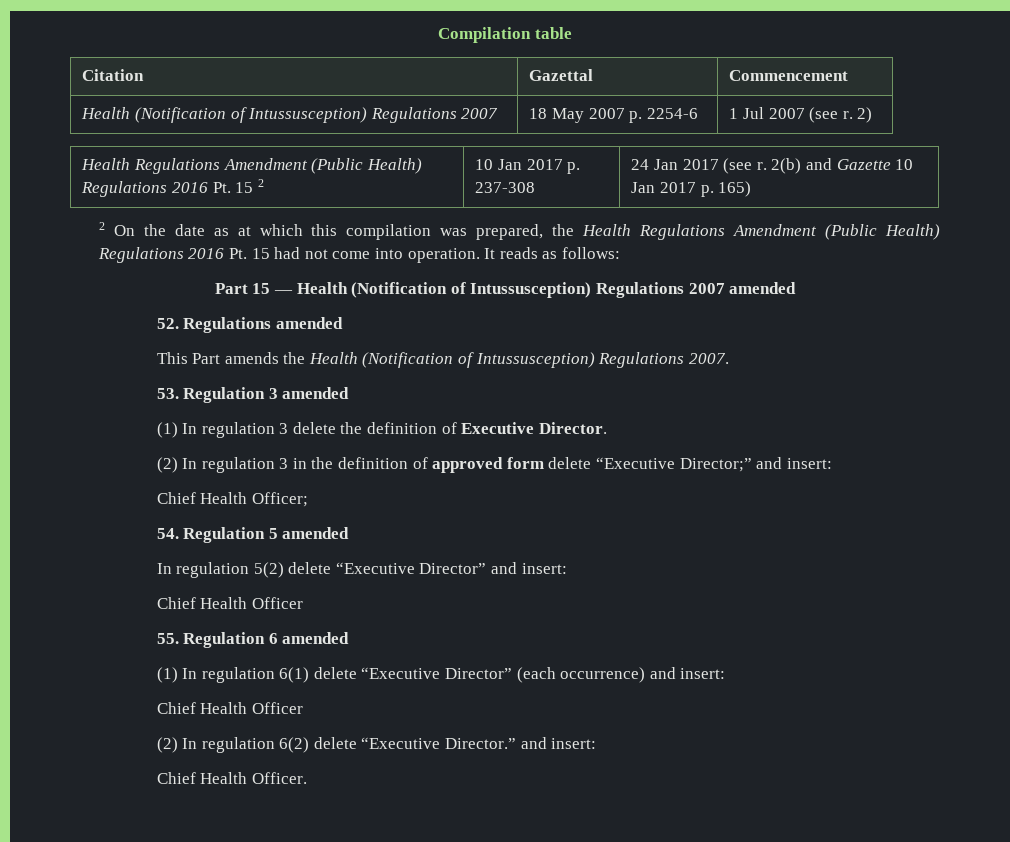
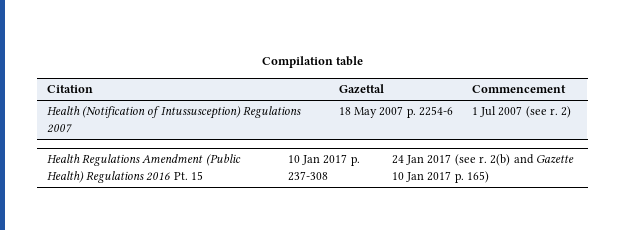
- Health Regulations Amendment (Public Health) Regulations 2016 Pt. 15 2 | 10 Jan 2017 p. 237-308 | 24 Jan 2017 (see r. 2(b) and Gazette 10 Jan 2017 p. 165)
+ Health Regulations Amendment (Public Health) Regulations 2016 Pt. 15 | 10 Jan 2017 p. 237-308 | 24 Jan 2017 (see r. 2(b) and Gazette 10 Jan 2017 p. 165)
- 2 On the date as at which this compilation was prepared, the Health Regulations Amendment (Public Health) Regulations 2016 Pt. 15 had not come into operation. It reads as follows:
- Part 15 — Health (Notification of Intussusception) Regulations 2007 amended
- 52. Regulations amended
- This Part amends the Health (Notification of Intussusception) Regulations 2007.
- 53. Regulation 3 amended
- (1) In regulation 3 delete the definition of Executive Director.
- (2) In regulation 3 in the definition of approved form delete “Executive Director;” and insert:
- Chief Health Officer;
- 54. Regulation 5 amended
- In regulation 5(2) delete “Executive Director” and insert:
- Chief Health Officer
- 55. Regulation 6 amended
- (1) In regulation 6(1) delete “Executive Director” (each occurrence) and insert:
- Chief Health Officer
- (2) In regulation 6(2) delete “Executive Director.” and insert:
- Chief Health Officer.

